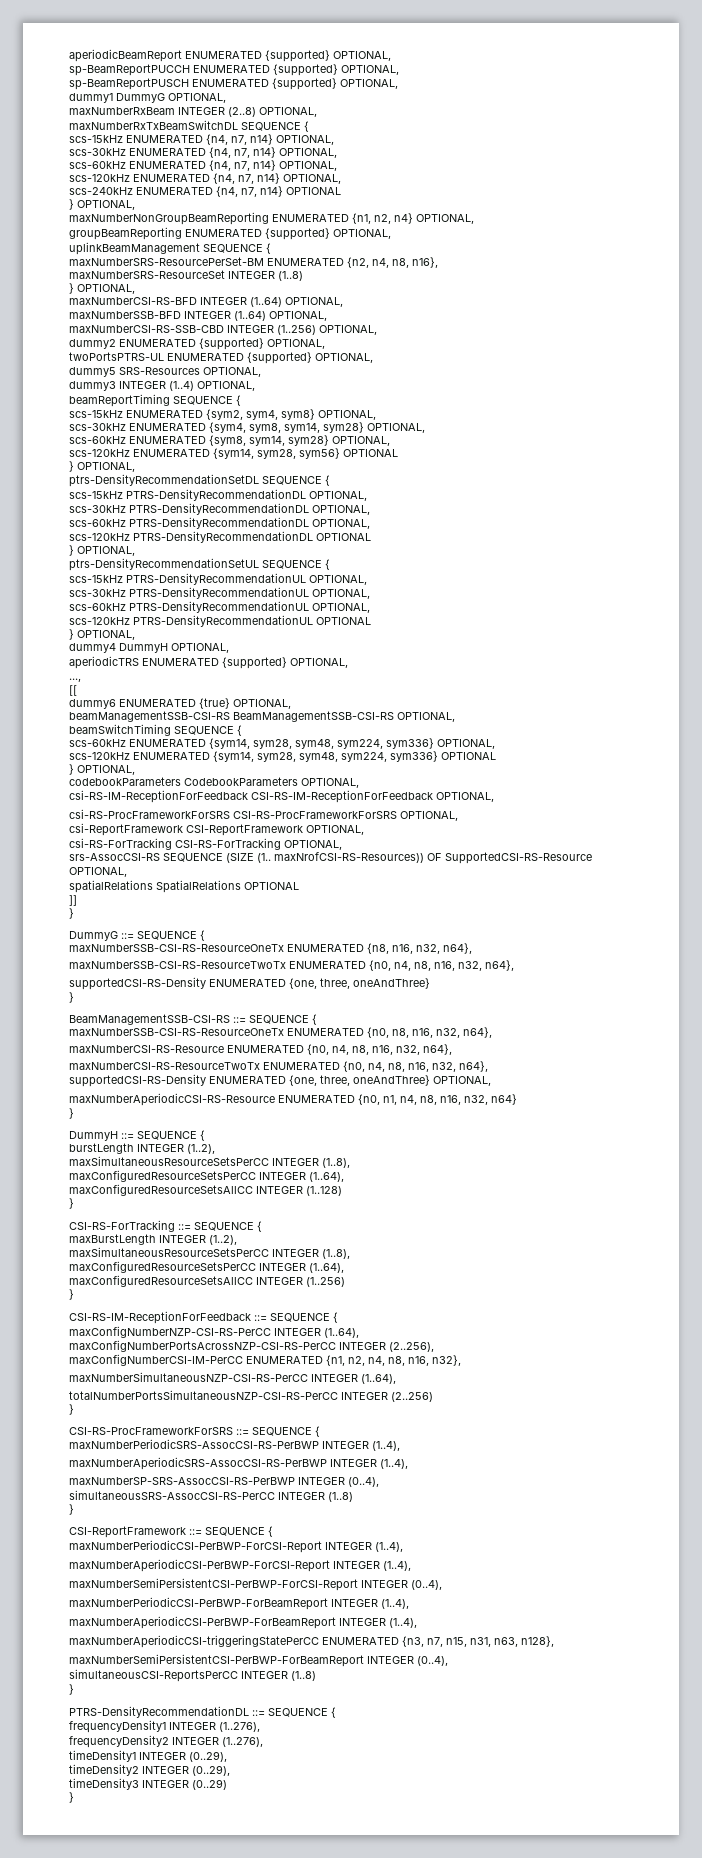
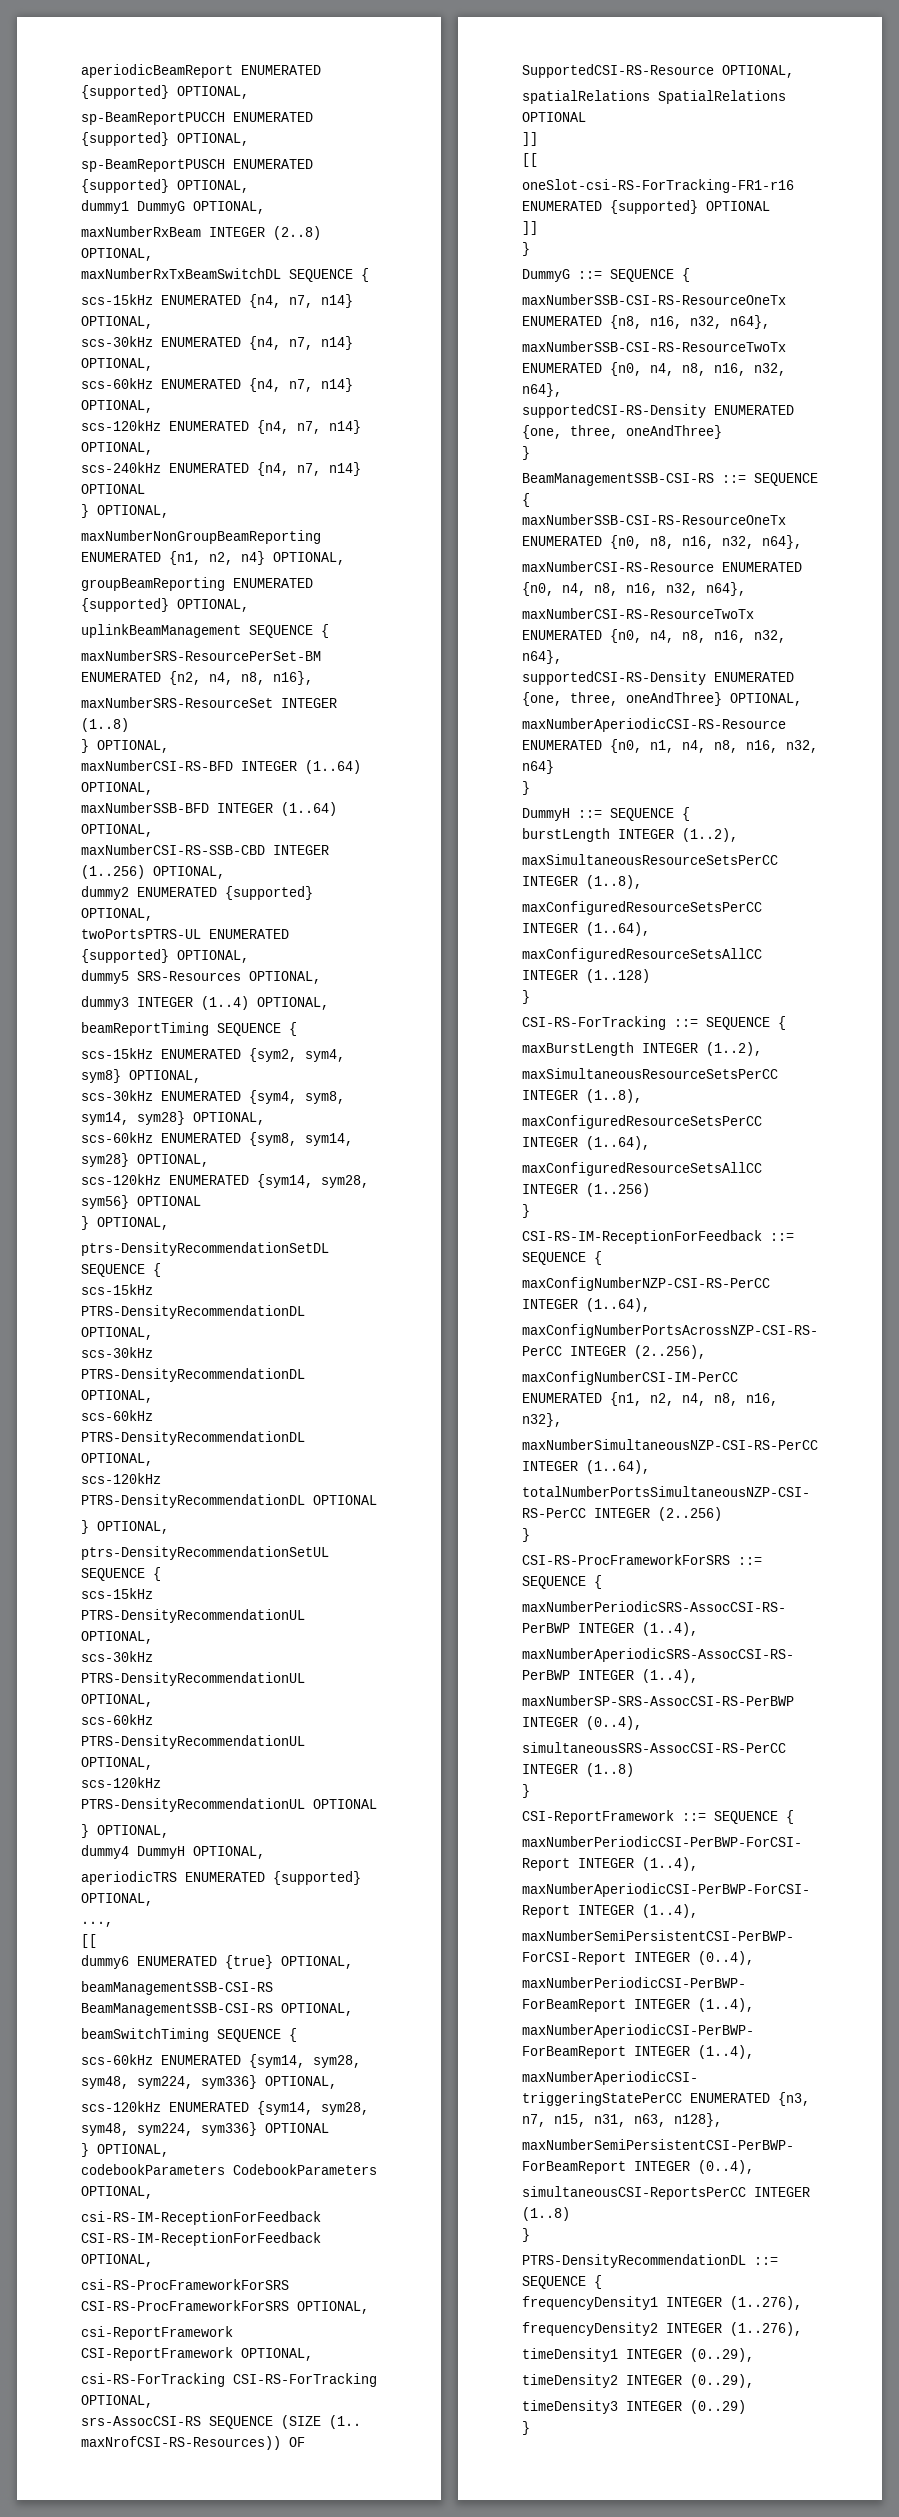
  spatialRelations SpatialRelations OPTIONAL
+ ]]
+ [[
+ oneSlot-csi-RS-ForTracking-FR1-r16 ENUMERATED {supported} OPTIONAL

